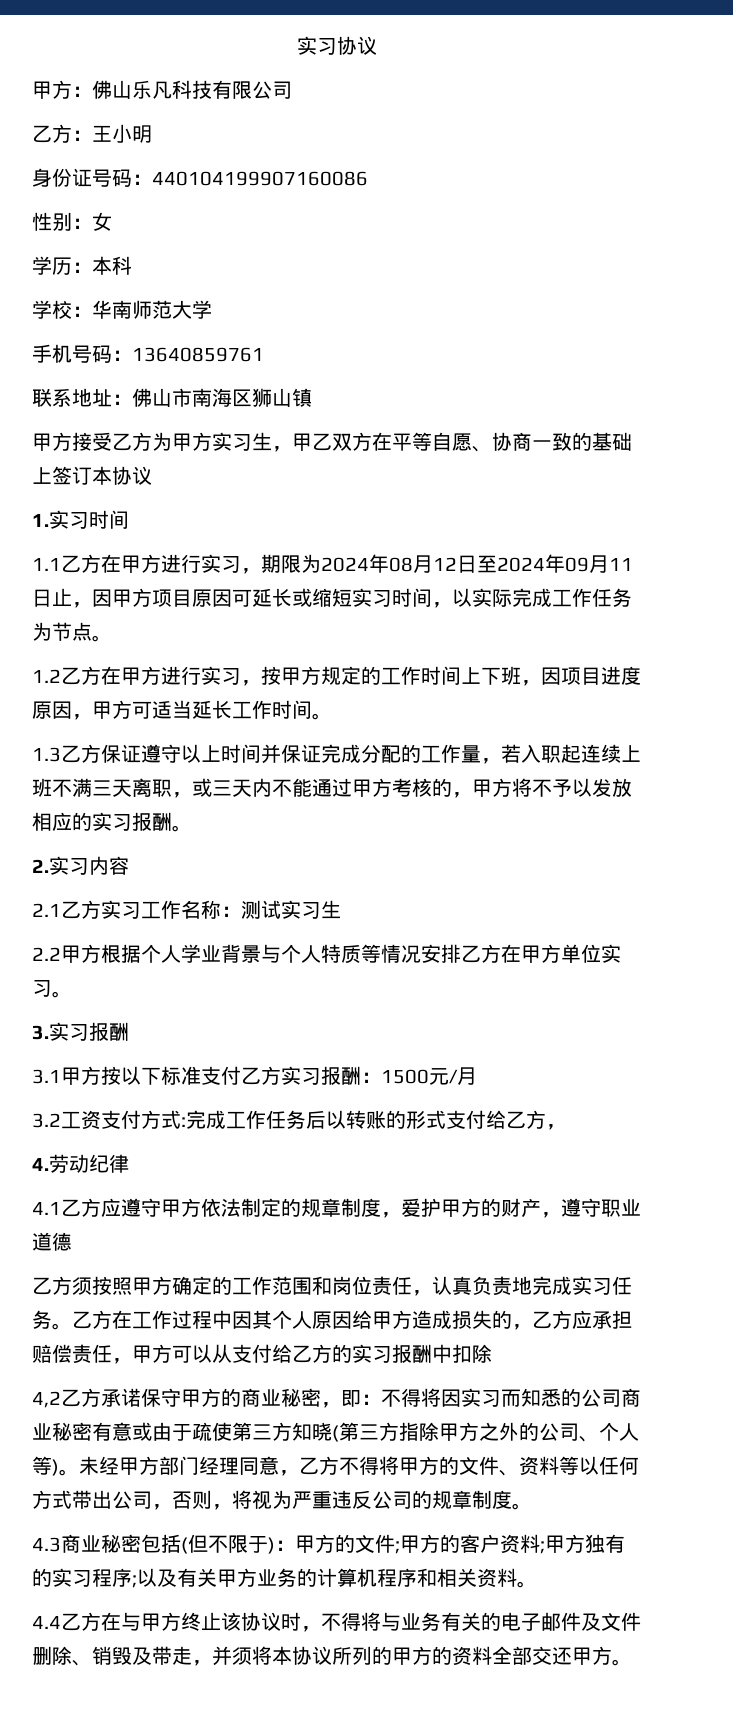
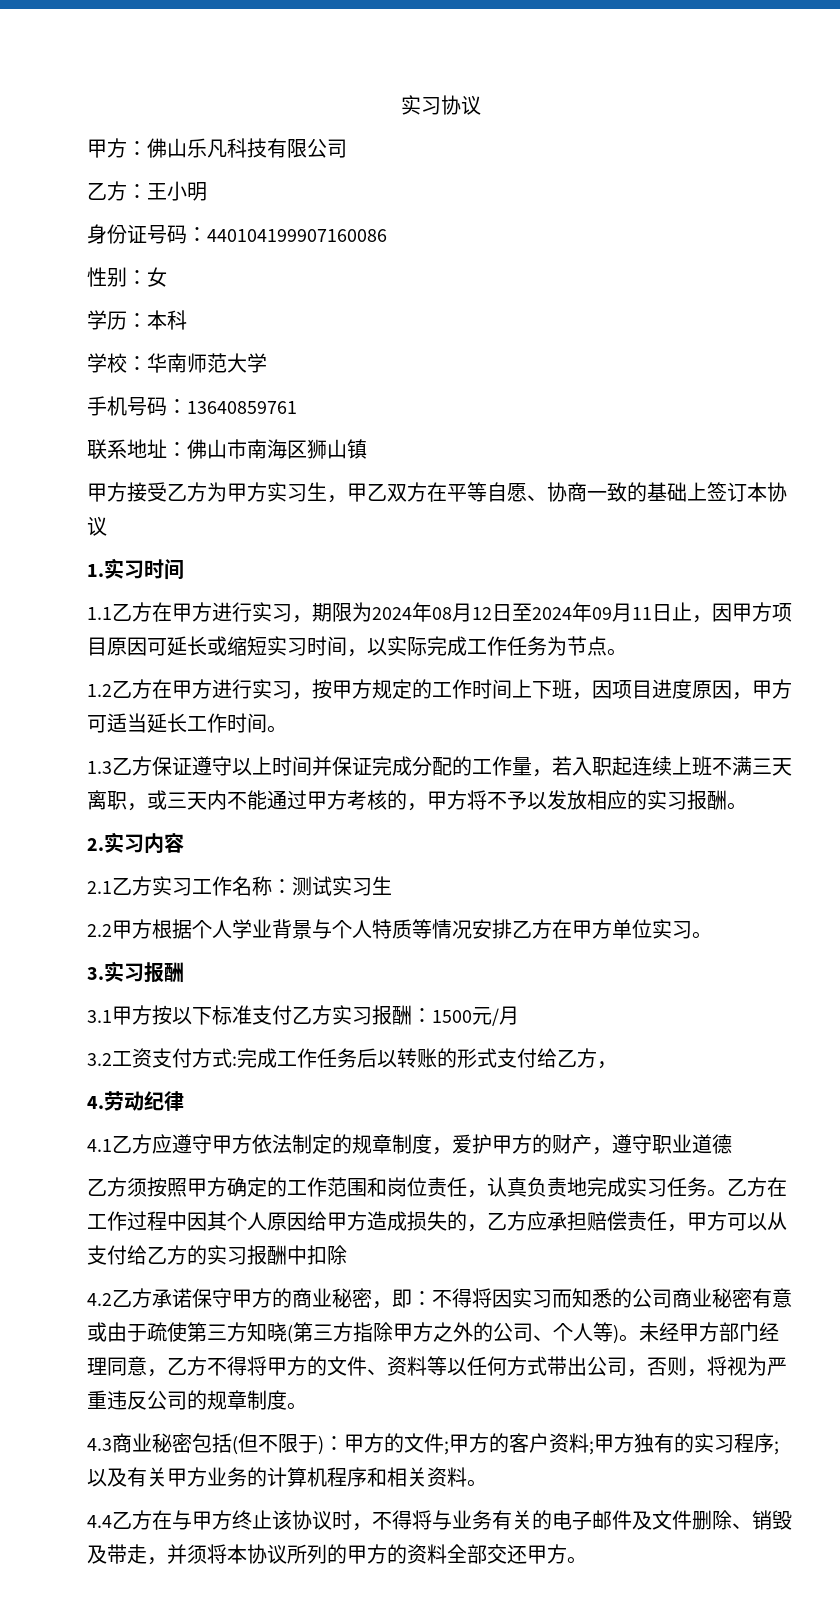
- 4,2乙方承诺保守甲方的商业秘密，即：不得将因实习而知悉的公司商业秘密有意或由于疏使第三方知晓(第三方指除甲方之外的公司、个人等)。
+ 4.2乙方承诺保守甲方的商业秘密，即：不得将因实习而知悉的公司商业秘密有意或由于疏使第三方知晓(第三方指除甲方之外的公司、个人等)。

